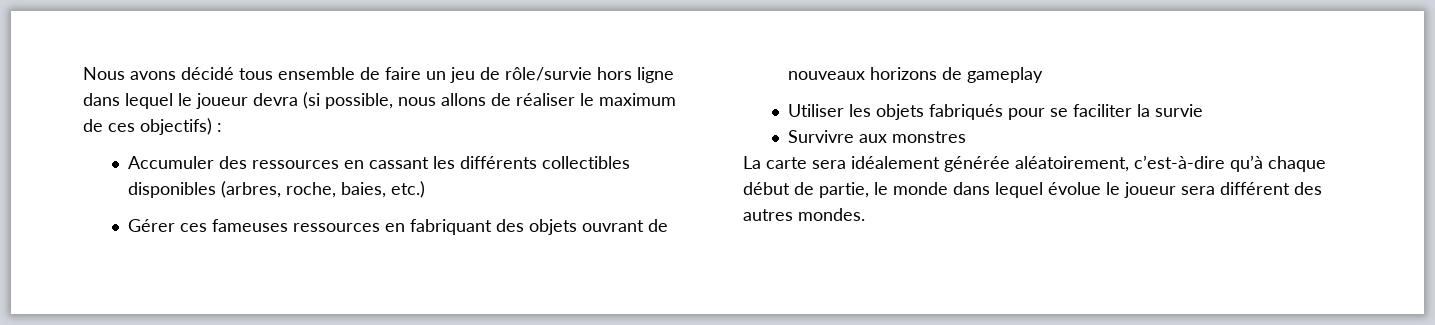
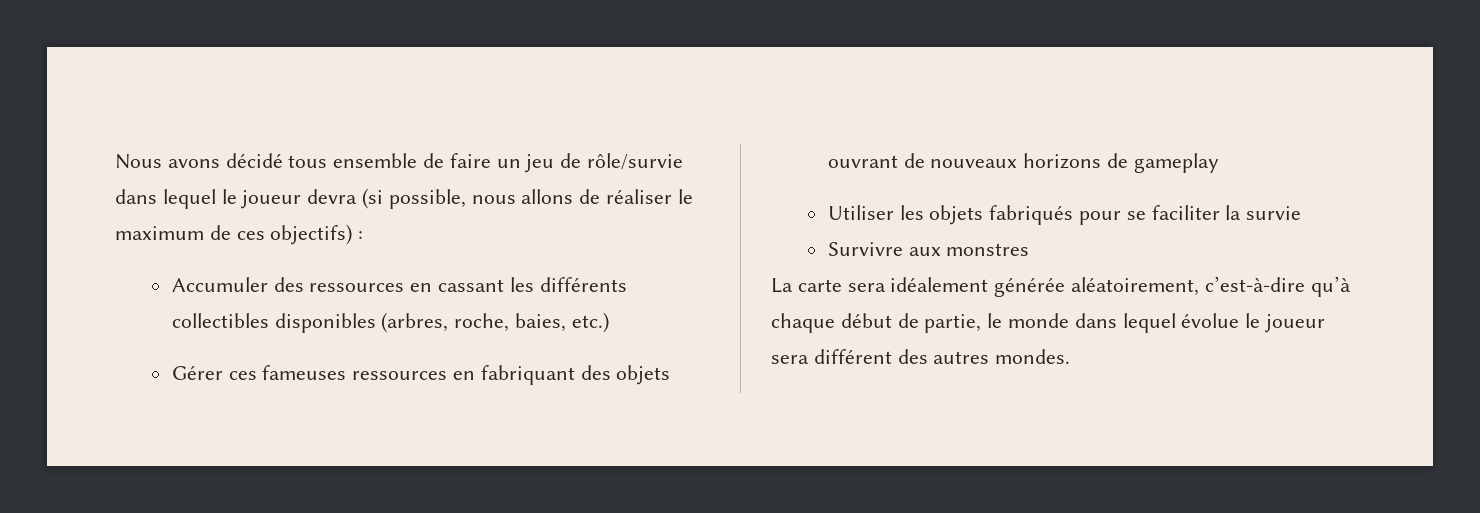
- Nous avons décidé tous ensemble de faire un jeu de rôle/survie hors ligne dans lequel le joueur devra (si possible, nous allons de réaliser le maximum de ces objectifs) :
+ Nous avons décidé tous ensemble de faire un jeu de rôle/survie dans lequel le joueur devra (si possible, nous allons de réaliser le maximum de ces objectifs) :

